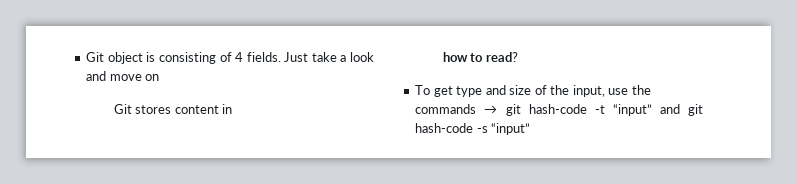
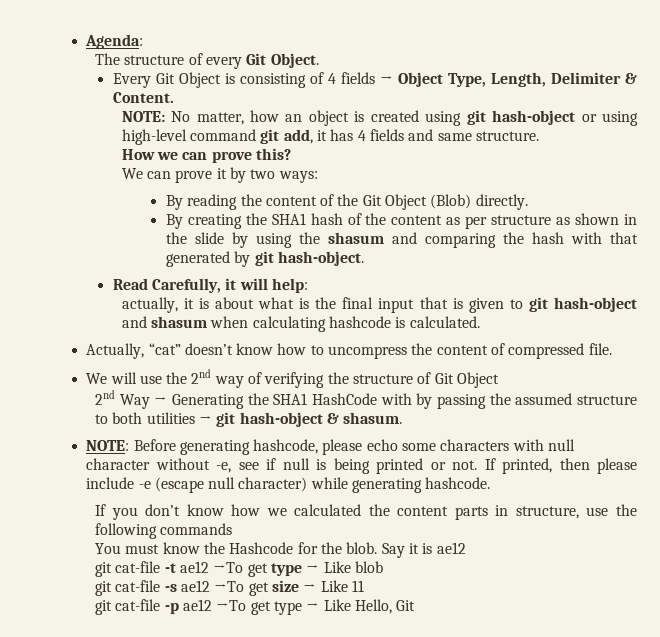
- Git object is consisting of 4 fields. Just take a look and move on
- Git stores content in
- how to read?
- To get type and size of the input, use the commands → git hash-code -t “input” and git hash-code -s “input”
+ Agenda:
+ The structure of every Git Object.
+ Every Git Object is consisting of 4 fields → Object Type, Length, Delimiter & Content.
+ NOTE: No matter, how an object is created using git hash-object or using high-level command git add, it has 4 fields and same structure.
+ How we can prove this?
+ We can prove it by two ways:
+ By reading the content of the Git Object (Blob) directly.
+ By creating the SHA1 hash of the content as per structure as shown in the slide by using the shasum and comparing the hash with that generated by git hash-object.
+ Read Carefully, it will help:
+ actually, it is about what is the final input that is given to git hash-object and shasum when calculating hashcode is calculated.
+ Actually, “cat” doesn’t know how to uncompress the content of compressed file.
+ We will use the 2nd way of verifying the structure of Git Object
+ 2nd Way → Generating the SHA1 HashCode with by passing the assumed structure to both utilities → git hash-object & shasum.
+ NOTE: Before generating hashcode, please echo some characters with null character without -e, see if null is being printed or not. If printed, then please include -e (escape null character) while generating hashcode.
+ If you don’t know how we calculated the content parts in structure, use the following commands
+ You must know the Hashcode for the blob. Say it is ae12
+ git cat-file -t ae12 →To get type → Like blob
+ git cat-file -s ae12 →To get size → Like 11
+ git cat-file -p ae12 →To get type → Like Hello, Git

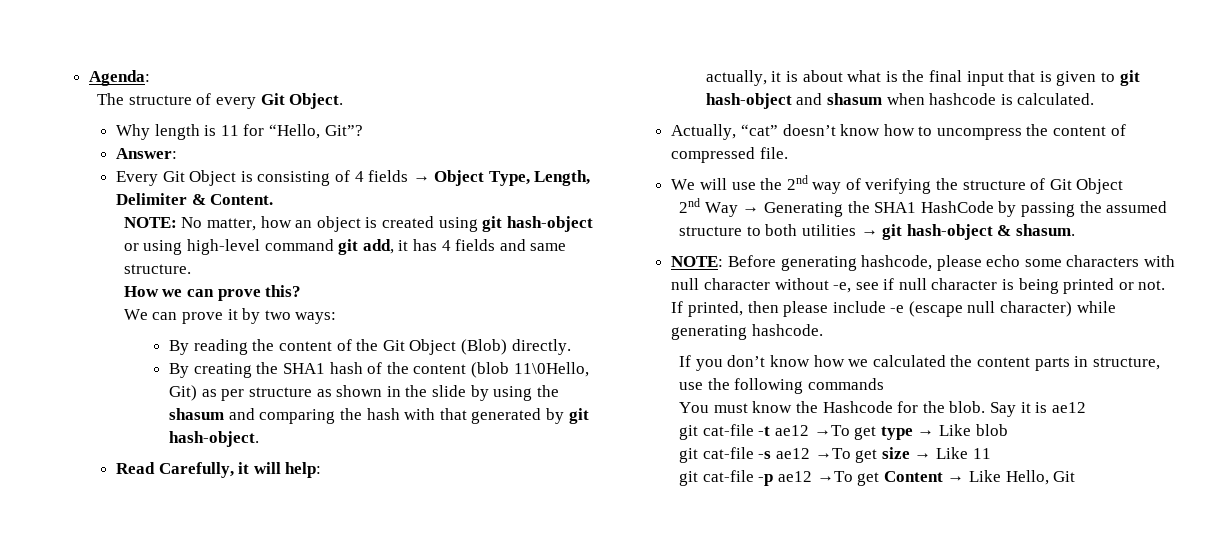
+ Why length is 11 for “Hello, Git”?
+ Answer:
- By creating the SHA1 hash of the content as per structure as shown in the slide by using the shasum and comparing the hash with that generated by git hash-object.
+ By creating the SHA1 hash of the content (blob 11\0Hello, Git) as per structure as shown in the slide by using the shasum and comparing the hash with that generated by git hash-object.
- actually, it is about what is the final input that is given to git hash-object and shasum when calculating hashcode is calculated.
+ actually, it is about what is the final input that is given to git hash-object and shasum when hashcode is calculated.
- 2nd Way → Generating the SHA1 HashCode with by passing the assumed structure to both utilities → git hash-object & shasum.
+ 2nd Way → Generating the SHA1 HashCode by passing the assumed structure to both utilities → git hash-object & shasum.
- NOTE: Before generating hashcode, please echo some characters with null character without -e, see if null is being printed or not.
+ NOTE: Before generating hashcode, please echo some characters with null character without -e, see if null character is being printed or not.
- git cat-file -p ae12 →To get type → Like Hello, Git
+ git cat-file -p ae12 →To get Content → Like Hello, Git

